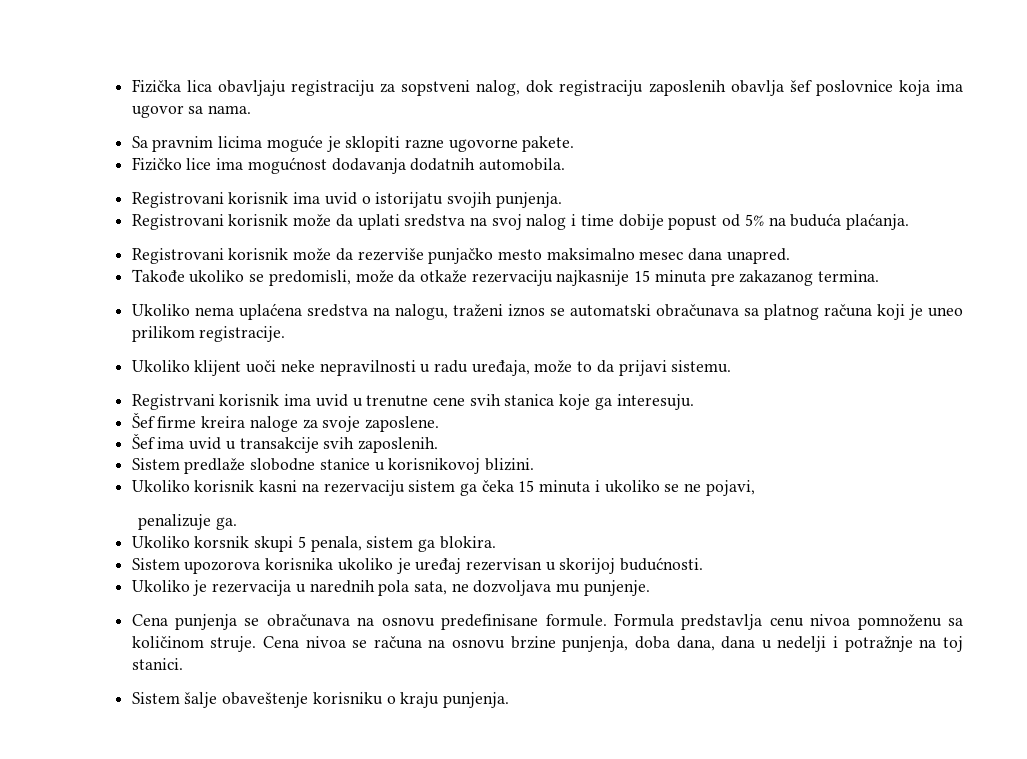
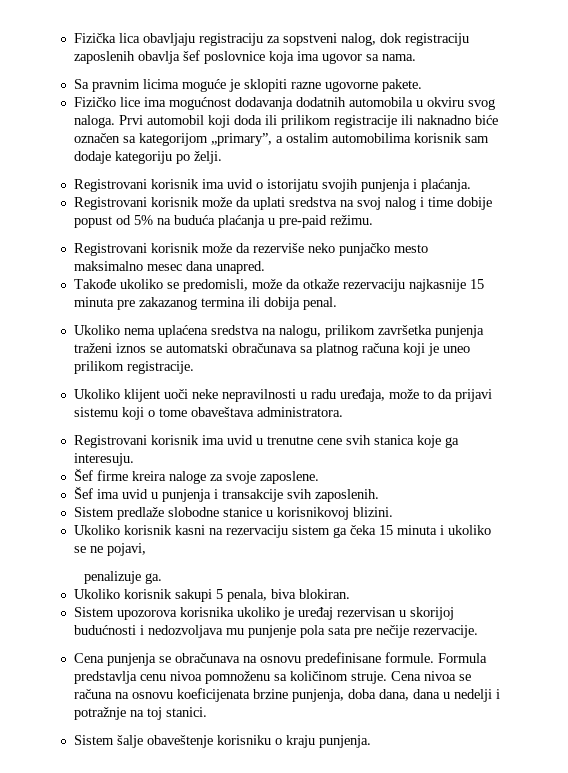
- Fizičko lice ima mogućnost dodavanja dodatnih automobila.
+ Fizičko lice ima mogućnost dodavanja dodatnih automobila u okviru svog naloga. Prvi automobil koji doda ili prilikom registracije ili naknadno biće označen sa kategorijom „primary”, a ostalim automobilima korisnik sam dodaje kategoriju po želji.
- Registrovani korisnik ima uvid o istorijatu svojih punjenja.
+ Registrovani korisnik ima uvid o istorijatu svojih punjenja i plaćanja.
- Registrovani korisnik može da uplati sredstva na svoj nalog i time dobije popust od 5% na buduća plaćanja.
+ Registrovani korisnik može da uplati sredstva na svoj nalog i time dobije popust od 5% na buduća plaćanja u pre-paid režimu.
- Registrovani korisnik može da rezerviše punjačko mesto maksimalno mesec dana unapred.
+ Registrovani korisnik može da rezerviše neko punjačko mesto maksimalno mesec dana unapred.
- Takođe ukoliko se predomisli, može da otkaže rezervaciju najkasnije 15 minuta pre zakazanog termina.
+ Takođe ukoliko se predomisli, može da otkaže rezervaciju najkasnije 15 minuta pre zakazanog termina ili dobija penal.
- Ukoliko nema uplaćena sredstva na nalogu, traženi iznos se automatski obračunava sa platnog računa koji je uneo prilikom registracije.
+ Ukoliko nema uplaćena sredstva na nalogu, prilikom završetka punjenja traženi iznos se automatski obračunava sa platnog računa koji je uneo prilikom registracije.
- Ukoliko klijent uoči neke nepravilnosti u radu uređaja, može to da prijavi sistemu.
- Registrvani korisnik ima uvid u trenutne cene svih stanica koje ga interesuju.
+ Ukoliko klijent uoči neke nepravilnosti u radu uređaja, može to da prijavi sistemu koji o tome obaveštava administratora.
+ Registrovani korisnik ima uvid u trenutne cene svih stanica koje ga interesuju.
- Šef ima uvid u transakcije svih zaposlenih.
+ Šef ima uvid u punjenja i transakcije svih zaposlenih.
- Ukoliko korsnik skupi 5 penala, sistem ga blokira.
+ Ukoliko korisnik sakupi 5 penala, biva blokiran.
- Sistem upozorova korisnika ukoliko je uređaj rezervisan u skorijoj budućnosti.
- Ukoliko je rezervacija u narednih pola sata, ne dozvoljava mu punjenje.
+ Sistem upozorova korisnika ukoliko je uređaj rezervisan u skorijoj budućnosti i nedozvoljava mu punjenje pola sata pre nečije rezervacije.
- Cena nivoa se računa na osnovu brzine punjenja, doba dana, dana u nedelji i potražnje na toj stanici.
+ Cena nivoa se računa na osnovu koeficijenata brzine punjenja, doba dana, dana u nedelji i potražnje na toj stanici.

